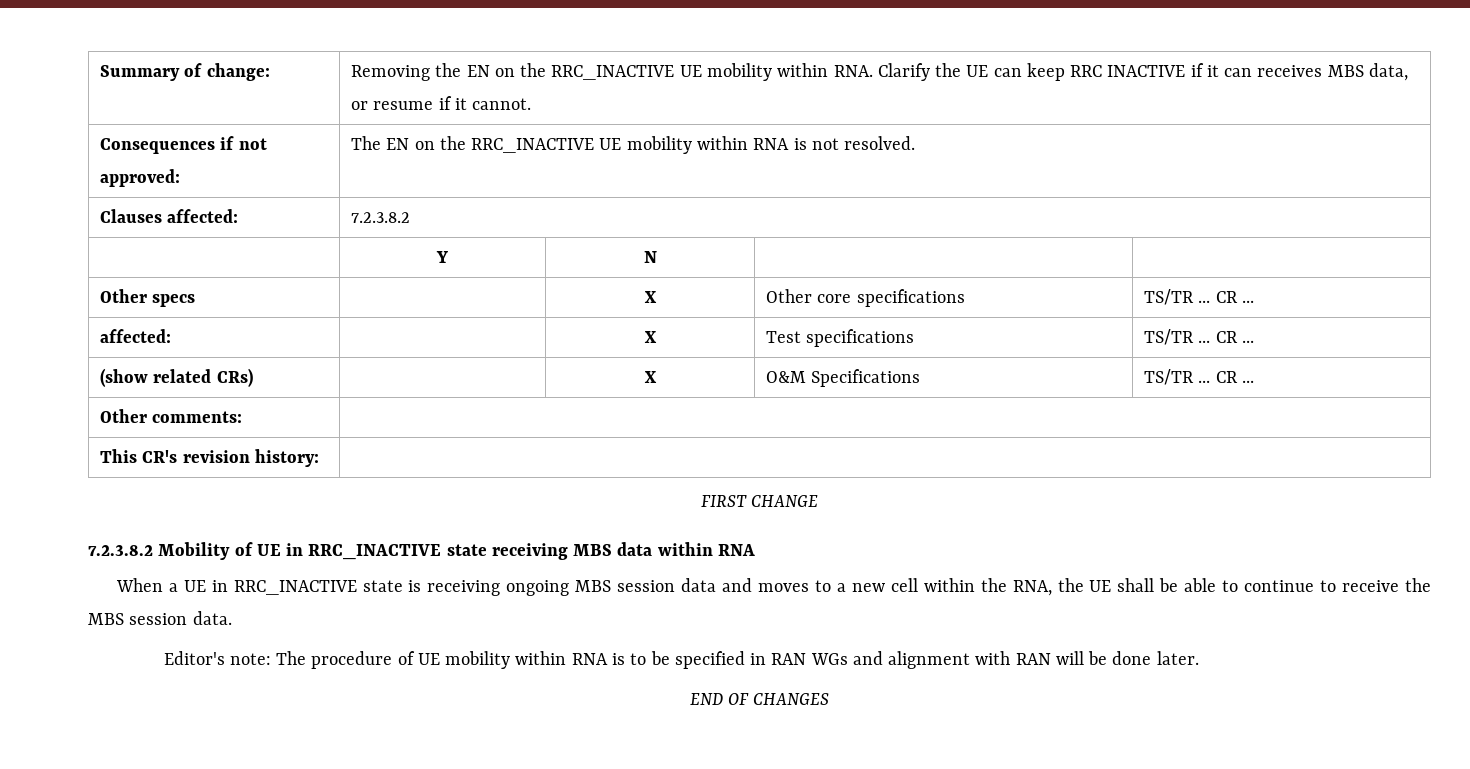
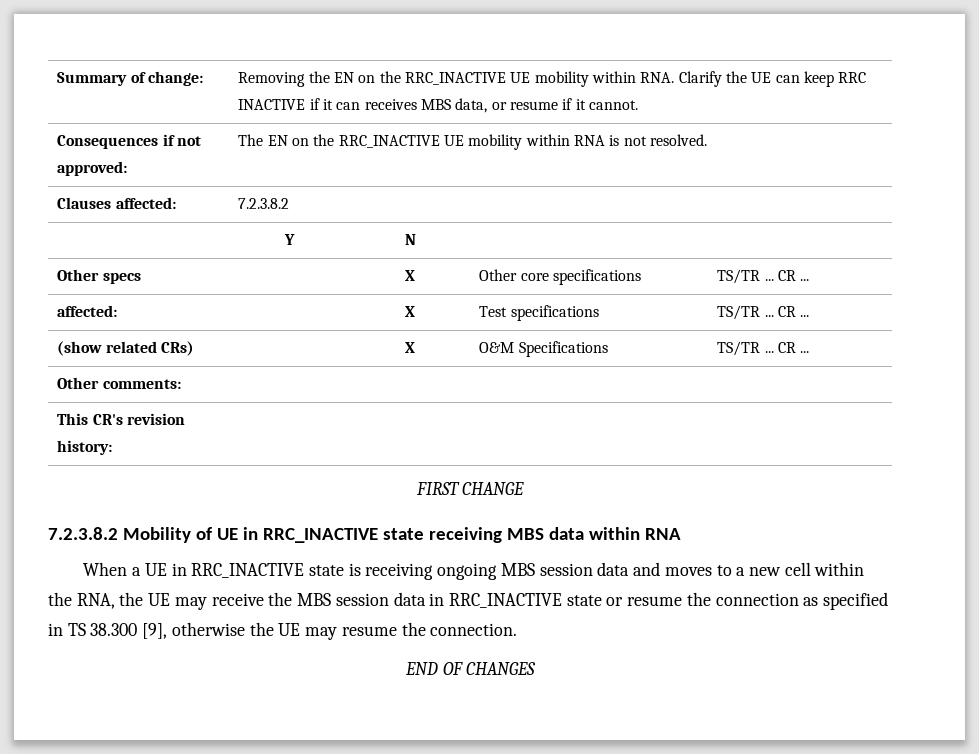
- When a UE in RRC_INACTIVE state is receiving ongoing MBS session data and moves to a new cell within the RNA, the UE shall be able to continue to receive the MBS session data.
- Editor's note: The procedure of UE mobility within RNA is to be specified in RAN WGs and alignment with RAN will be done later.
+ When a UE in RRC_INACTIVE state is receiving ongoing MBS session data and moves to a new cell within the RNA, the UE may receive the MBS session data in RRC_INACTIVE state or resume the connection as specified in TS 38.300 [9], otherwise the UE may resume the connection.

